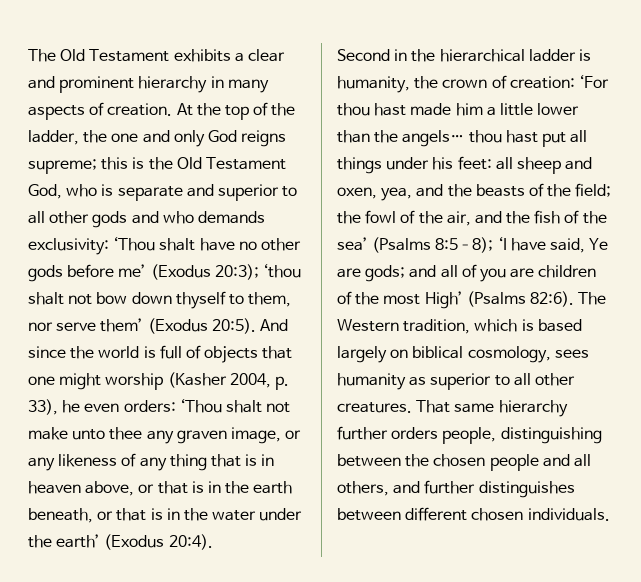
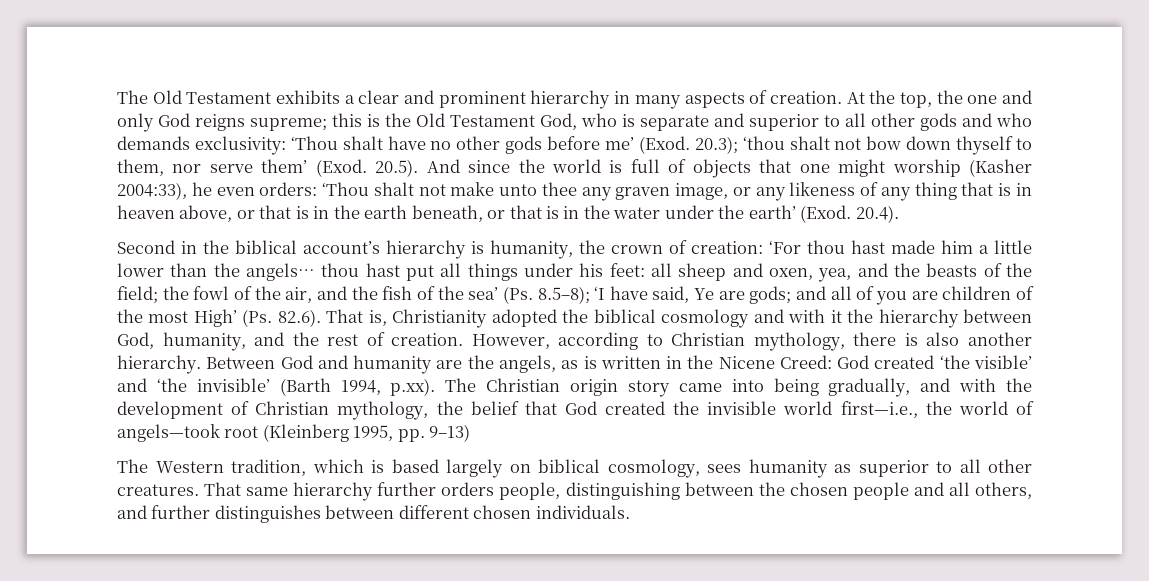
- At the top of the ladder, the one and only God reigns supreme;
+ At the top, the one and only God reigns supreme;
- ‘Thou shalt have no other gods before me’ (Exodus 20:3);
+ ‘Thou shalt have no other gods before me’ (Exod. 20.3);
- ‘thou shalt not bow down thyself to them, nor serve them’ (Exodus 20:5). And since the world is full of objects that one might worship (Kasher 2004, p. 33), he even orders:
+ ‘thou shalt not bow down thyself to them, nor serve them’ (Exod. 20.5). And since the world is full of objects that one might worship (Kasher 2004:33), he even orders:
- ‘Thou shalt not make unto thee any graven image, or any likeness of any thing that is in heaven above, or that is in the earth beneath, or that is in the water under the earth’ (Exodus 20:4).
+ ‘Thou shalt not make unto thee any graven image, or any likeness of any thing that is in heaven above, or that is in the earth beneath, or that is in the water under the earth’ (Exod. 20.4).
- Second in the hierarchical ladder is humanity, the crown of creation:
+ Second in the biblical account’s hierarchy is humanity, the crown of creation:
- the fowl of the air, and the fish of the sea’ (Psalms 8:5–8);
+ the fowl of the air, and the fish of the sea’ (Ps. 8.5–8);
- and all of you are children of the most High’ (Psalms 82:6). The Western tradition, which is based largely on biblical cosmology, sees humanity as superior to all other creatures.
+ and all of you are children of the most High’ (Ps. 82.6). That is, Christianity adopted the biblical cosmology and with it the hierarchy between God, humanity, and the rest of creation. However, according to Christian mythology, there is also another hierarchy. Between God and humanity are the angels, as is written in the Nicene Creed: God created ‘the visible’ and ‘the invisible’ (Barth 1994, p.xx). The Christian origin story came into being gradually, and with the development of Christian mythology, the belief that God created the invisible world first—i.e., the world of angels—took root (Kleinberg 1995, pp. 9–13)
+ The Western tradition, which is based largely on biblical cosmology, sees humanity as superior to all other creatures.

